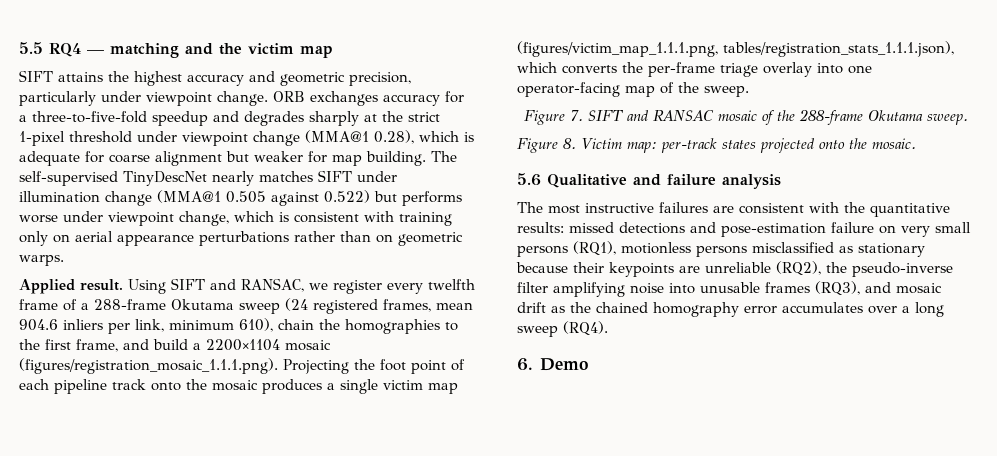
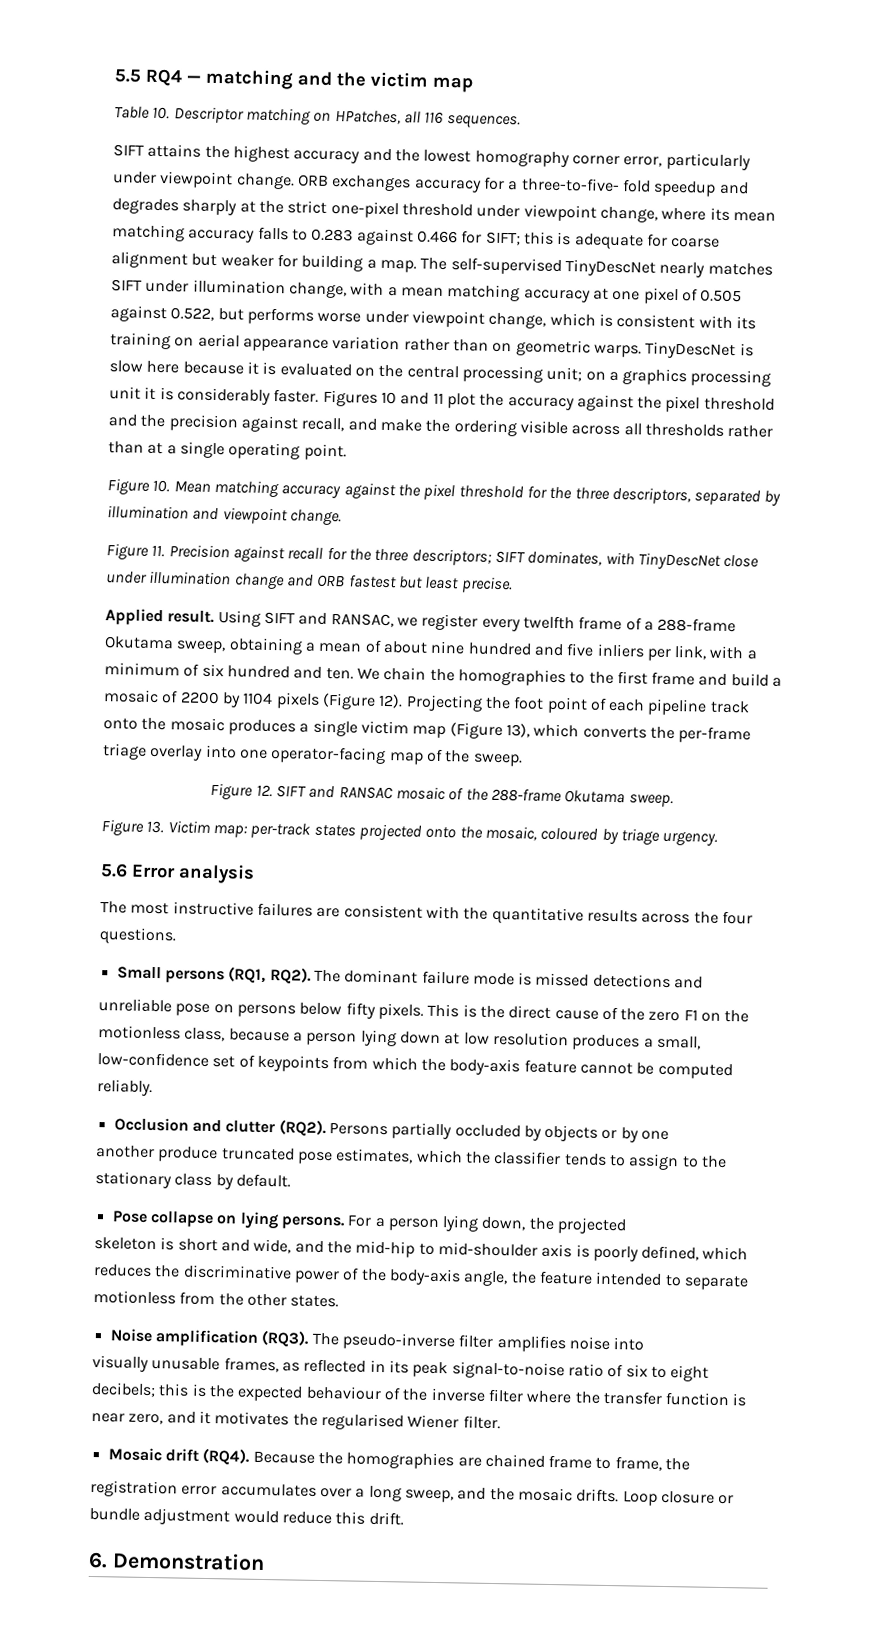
+ Table 10. Descriptor matching on HPatches, all 116 sequences.
- SIFT attains the highest accuracy and geometric precision, particularly under viewpoint change.
+ SIFT attains the highest accuracy and the lowest homography corner error, particularly under viewpoint change.
- ORB exchanges accuracy for a three-to-five-fold speedup and degrades sharply at the strict 1-pixel threshold under viewpoint change (MMA@1 0.28), which is adequate for coarse alignment but weaker for map building.
+ ORB exchanges accuracy for a three-to-five- fold speedup and degrades sharply at the strict one-pixel threshold under viewpoint change, where its mean matching accuracy falls to 0.283 against 0.466 for SIFT; this is adequate for coarse alignment but weaker for building a map.
- The self-supervised TinyDescNet nearly matches SIFT under illumination change (MMA@1 0.505 against 0.522) but performs worse under viewpoint change, which is consistent with training only on aerial appearance perturbations rather than on geometric warps.
+ The self-supervised TinyDescNet nearly matches SIFT under illumination change, with a mean matching accuracy at one pixel of 0.505 against 0.522, but performs worse under viewpoint change, which is consistent with its training on aerial appearance variation rather than on geometric warps. TinyDescNet is slow here because it is evaluated on the central processing unit; on a graphics processing unit it is considerably faster. Figures 10 and 11 plot the accuracy against the pixel threshold and the precision against recall, and make the ordering visible across all thresholds rather than at a single operating point.
+ Figure 10. Mean matching accuracy against the pixel threshold for the three descriptors, separated by illumination and viewpoint change.
+ Figure 11. Precision against recall for the three descriptors; SIFT dominates, with TinyDescNet close under illumination change and ORB fastest but least precise.
- Using SIFT and RANSAC, we register every twelfth frame of a 288-frame Okutama sweep (24 registered frames, mean 904.6 inliers per link, minimum 610), chain the homographies to the first frame, and build a 2200×1104 mosaic (figures/registration_mosaic_1.1.1.png). Projecting the foot point of each pipeline track onto the mosaic produces a single victim map (figures/victim_map_1.1.1.png, tables/registration_stats_1.1.1.json), which converts the per-frame triage overlay into one operator-facing map of the sweep.
+ Using SIFT and RANSAC, we register every twelfth frame of a 288-frame Okutama sweep, obtaining a mean of about nine hundred and five inliers per link, with a minimum of six hundred and ten. We chain the homographies to the first frame and build a mosaic of 2200 by 1104 pixels (Figure 12). Projecting the foot point of each pipeline track onto the mosaic produces a single victim map (Figure 13), which converts the per-frame triage overlay into one operator-facing map of the sweep.
- Figure 7. SIFT and RANSAC mosaic of the 288-frame Okutama sweep.
+ Figure 12. SIFT and RANSAC mosaic of the 288-frame Okutama sweep.
- Figure 8. Victim map: per-track states projected onto the mosaic.
- 5.6 Qualitative and failure analysis
+ Figure 13. Victim map: per-track states projected onto the mosaic, coloured by triage urgency.
+ 5.6 Error analysis
- The most instructive failures are consistent with the quantitative results: missed detections and pose-estimation failure on very small persons (RQ1), motionless persons misclassified as stationary because their keypoints are unreliable (RQ2), the pseudo-inverse filter amplifying noise into unusable frames (RQ3), and mosaic drift as the chained homography error accumulates over a long sweep (RQ4).
+ The most instructive failures are consistent with the quantitative results across the four questions.
+ Small persons (RQ1, RQ2). The dominant failure mode is missed detections and
+ unreliable pose on persons below fifty pixels. This is the direct cause of the zero F1 on the motionless class, because a person lying down at low resolution produces a small, low-confidence set of keypoints from which the body-axis feature cannot be computed reliably.
+ Occlusion and clutter (RQ2). Persons partially occluded by objects or by one
+ another produce truncated pose estimates, which the classifier tends to assign to the stationary class by default.
+ Pose collapse on lying persons. For a person lying down, the projected
+ skeleton is short and wide, and the mid-hip to mid-shoulder axis is poorly defined, which reduces the discriminative power of the body-axis angle, the feature intended to separate motionless from the other states.
+ Noise amplification (RQ3). The pseudo-inverse filter amplifies noise into
+ visually unusable frames, as reflected in its peak signal-to-noise ratio of six to eight decibels; this is the expected behaviour of the inverse filter where the transfer function is near zero, and it motivates the regularised Wiener filter.
+ Mosaic drift (RQ4). Because the homographies are chained frame to frame, the
+ registration error accumulates over a long sweep, and the mosaic drifts. Loop closure or bundle adjustment would reduce this drift.
- 6. Demo
+ 6. Demonstration

